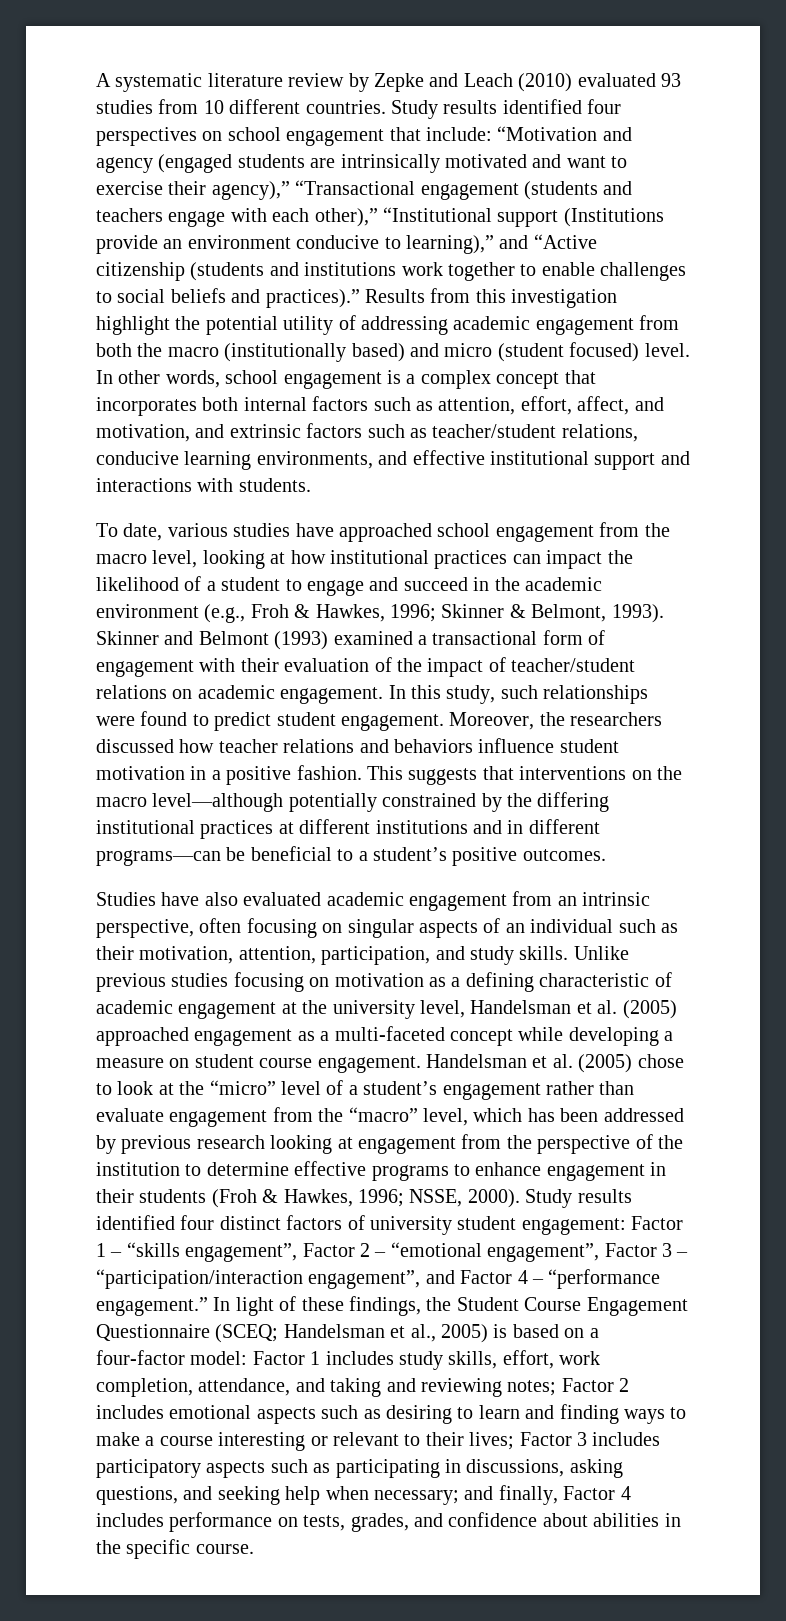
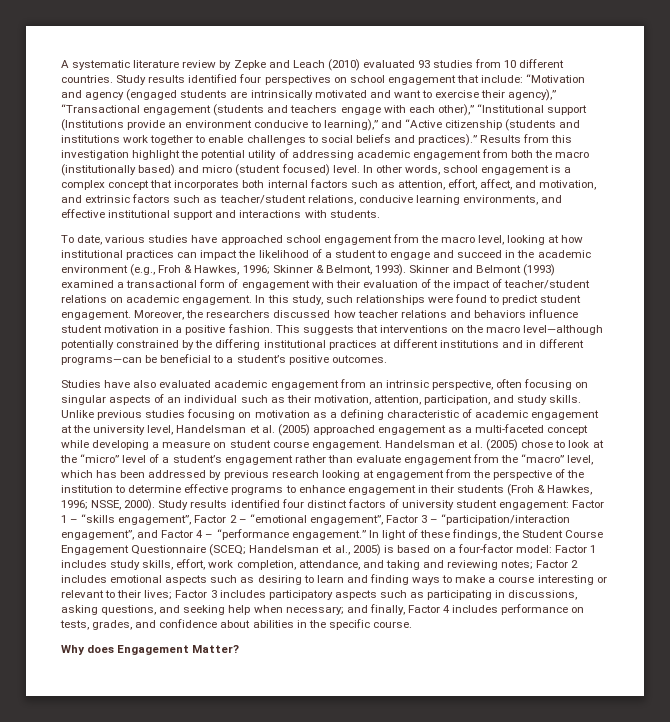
+ Why does Engagement Matter?

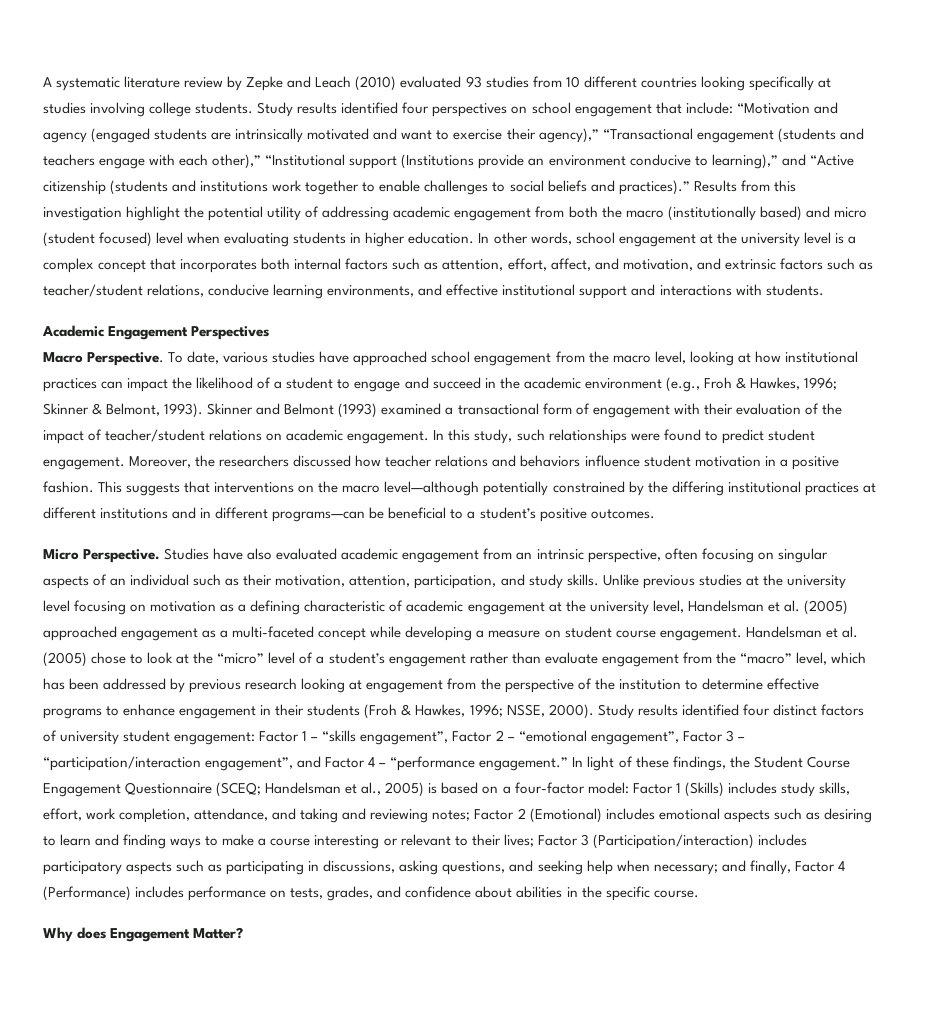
- A systematic literature review by Zepke and Leach (2010) evaluated 93 studies from 10 different countries.
+ A systematic literature review by Zepke and Leach (2010) evaluated 93 studies from 10 different countries looking specifically at studies involving college students.
- Results from this investigation highlight the potential utility of addressing academic engagement from both the macro (institutionally based) and micro (student focused) level.
+ Results from this investigation highlight the potential utility of addressing academic engagement from both the macro (institutionally based) and micro (student focused) level when evaluating students in higher education.
- In other words, school engagement is a complex concept that incorporates both internal factors such as attention, effort, affect, and motivation, and extrinsic factors such as teacher/student relations, conducive learning environments, and effective institutional support and interactions with students.
+ In other words, school engagement at the university level is a complex concept that incorporates both internal factors such as attention, effort, affect, and motivation, and extrinsic factors such as teacher/student relations, conducive learning environments, and effective institutional support and interactions with students.
+ Academic Engagement Perspectives
+ Macro Perspective.
+ Micro Perspective.
- Unlike previous studies focusing on motivation as a defining characteristic of academic engagement at the university level, Handelsman et al. (2005) approached engagement as a multi-faceted concept while developing a measure on student course engagement.
+ Unlike previous studies at the university level focusing on motivation as a defining characteristic of academic engagement at the university level, Handelsman et al. (2005) approached engagement as a multi-faceted concept while developing a measure on student course engagement.
- Factor 1 includes study skills, effort, work completion, attendance, and taking and reviewing notes;
+ Factor 1 (Skills) includes study skills, effort, work completion, attendance, and taking and reviewing notes;
- Factor 2 includes emotional aspects such as desiring to learn and finding ways to make a course interesting or relevant to their lives;
+ Factor 2 (Emotional) includes emotional aspects such as desiring to learn and finding ways to make a course interesting or relevant to their lives;
- Factor 3 includes participatory aspects such as participating in discussions, asking questions, and seeking help when necessary;
+ Factor 3 (Participation/interaction) includes participatory aspects such as participating in discussions, asking questions, and seeking help when necessary;
- and finally, Factor 4 includes performance on tests, grades, and confidence about abilities in the specific course.
+ and finally, Factor 4 (Performance) includes performance on tests, grades, and confidence about abilities in the specific course.

